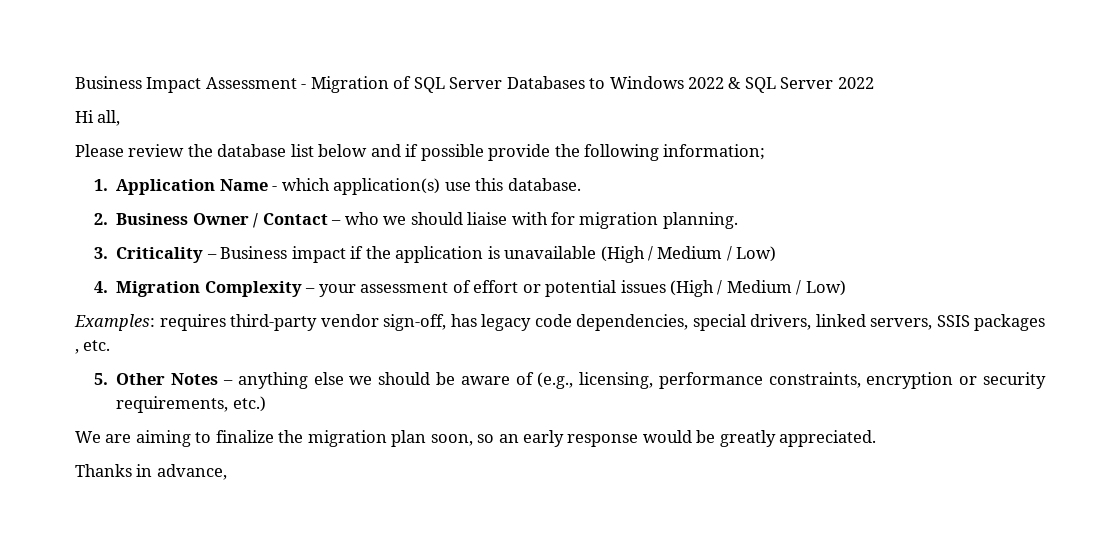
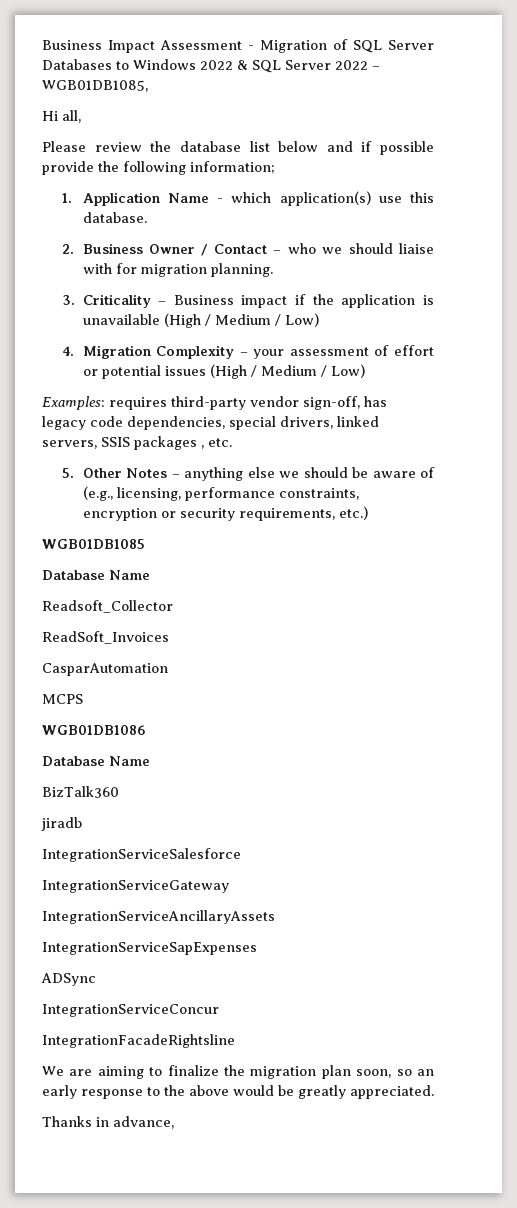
- Business Impact Assessment - Migration of SQL Server Databases to Windows 2022 & SQL Server 2022
+ Business Impact Assessment - Migration of SQL Server Databases to Windows 2022 & SQL Server 2022 – WGB01DB1085,
+ WGB01DB1085
+ Database Name
+ Readsoft_Collector
+ ReadSoft_Invoices
+ CasparAutomation
+ MCPS
+ WGB01DB1086
+ Database Name
+ BizTalk360
+ jiradb
+ IntegrationServiceSalesforce
+ IntegrationServiceGateway
+ IntegrationServiceAncillaryAssets
+ IntegrationServiceSapExpenses
+ ADSync
+ IntegrationServiceConcur
+ IntegrationFacadeRightsline
- We are aiming to finalize the migration plan soon, so an early response would be greatly appreciated.
+ We are aiming to finalize the migration plan soon, so an early response to the above would be greatly appreciated.

